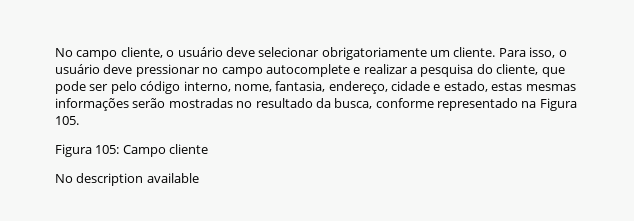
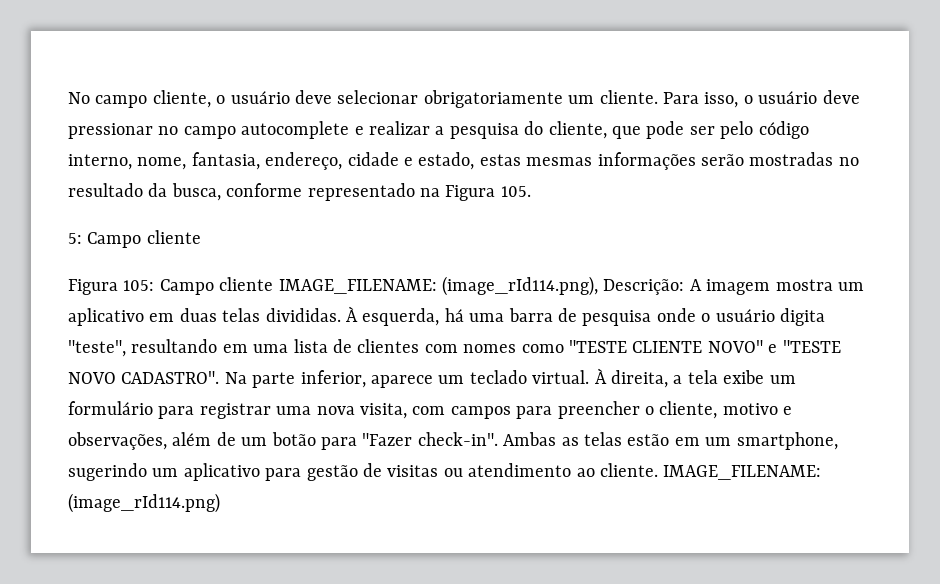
+ 5: Campo cliente
- Figura 105: Campo cliente
- No description available
+ Figura 105: Campo cliente IMAGE_FILENAME: (image_rId114.png), Descrição: A imagem mostra um aplicativo em duas telas divididas. À esquerda, há uma barra de pesquisa onde o usuário digita "teste", resultando em uma lista de clientes com nomes como "TESTE CLIENTE NOVO" e "TESTE NOVO CADASTRO". Na parte inferior, aparece um teclado virtual. À direita, a tela exibe um formulário para registrar uma nova visita, com campos para preencher o cliente, motivo e observações, além de um botão para "Fazer check-in". Ambas as telas estão em um smartphone, sugerindo um aplicativo para gestão de visitas ou atendimento ao cliente. IMAGE_FILENAME: (image_rId114.png)

